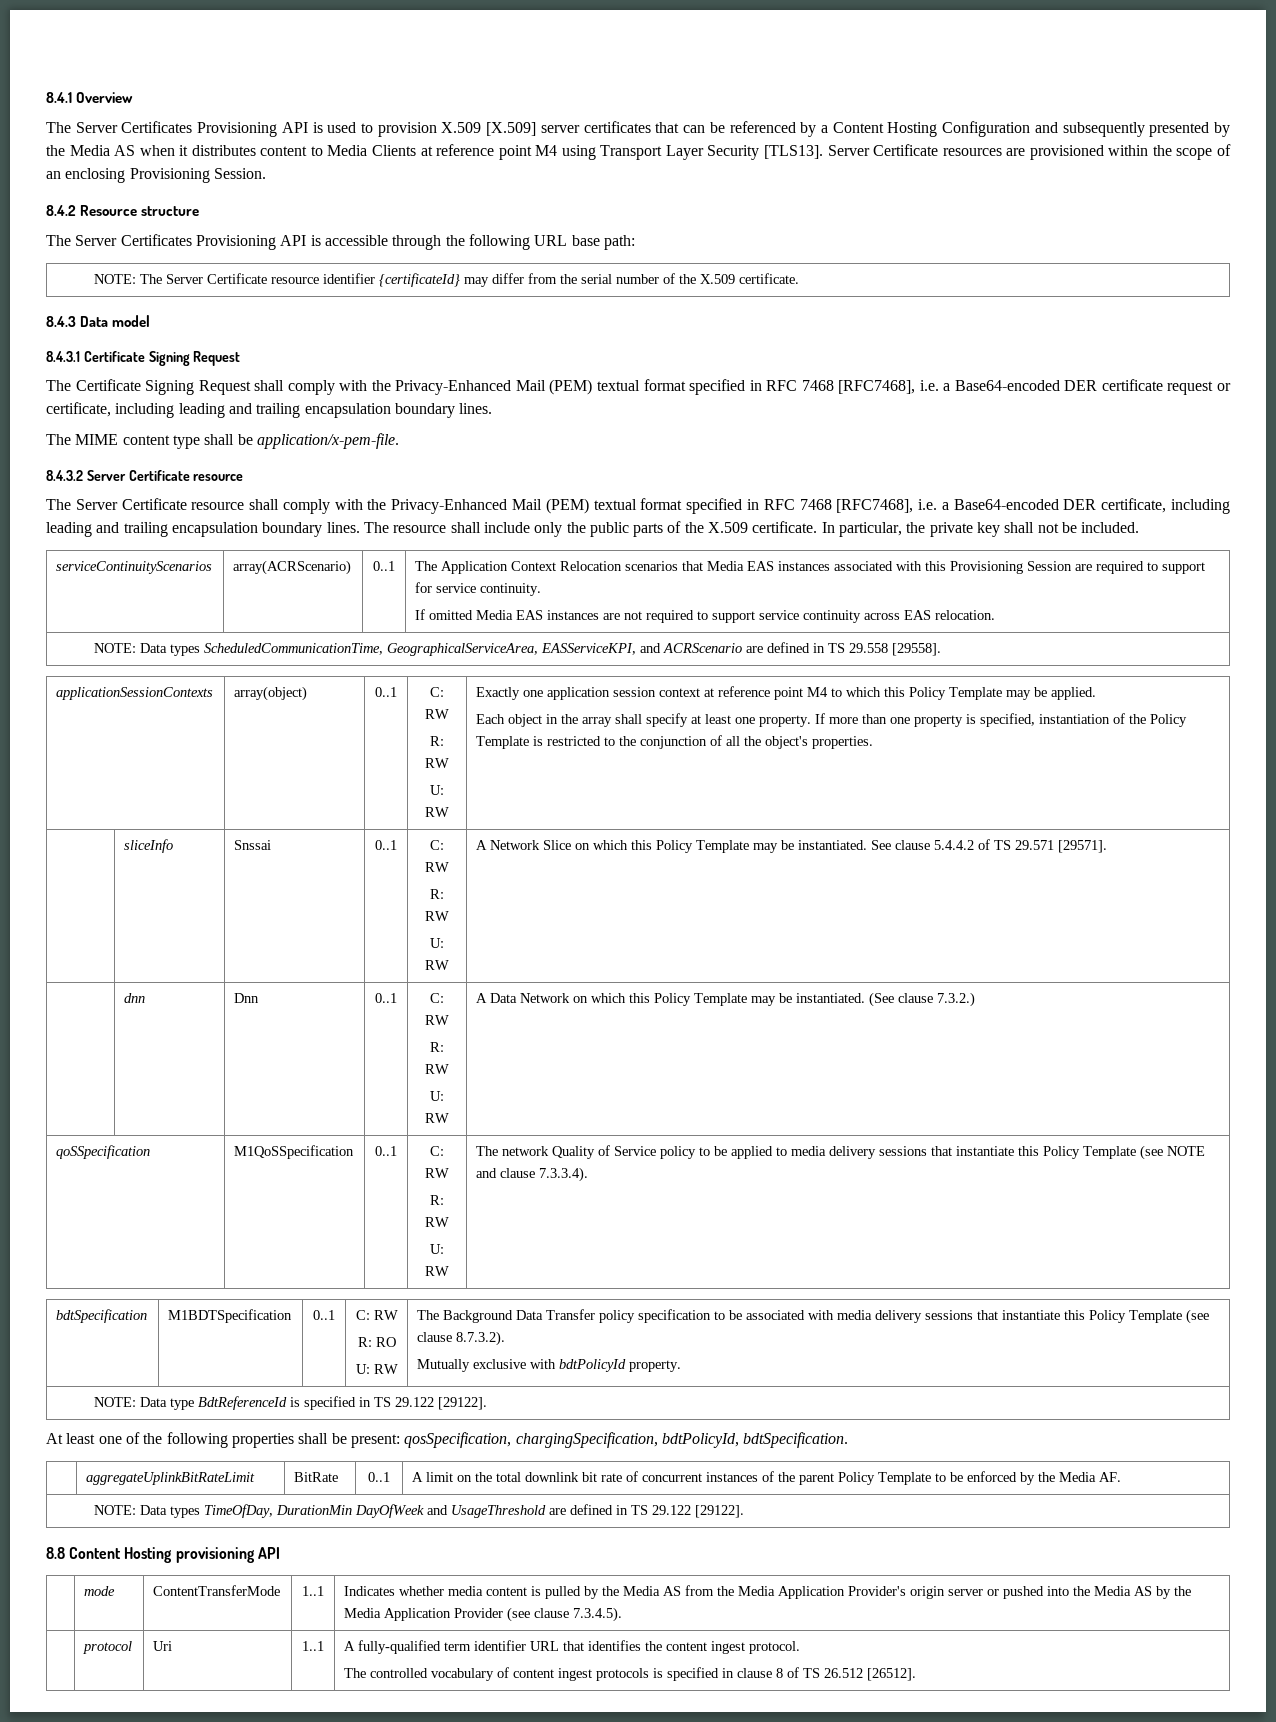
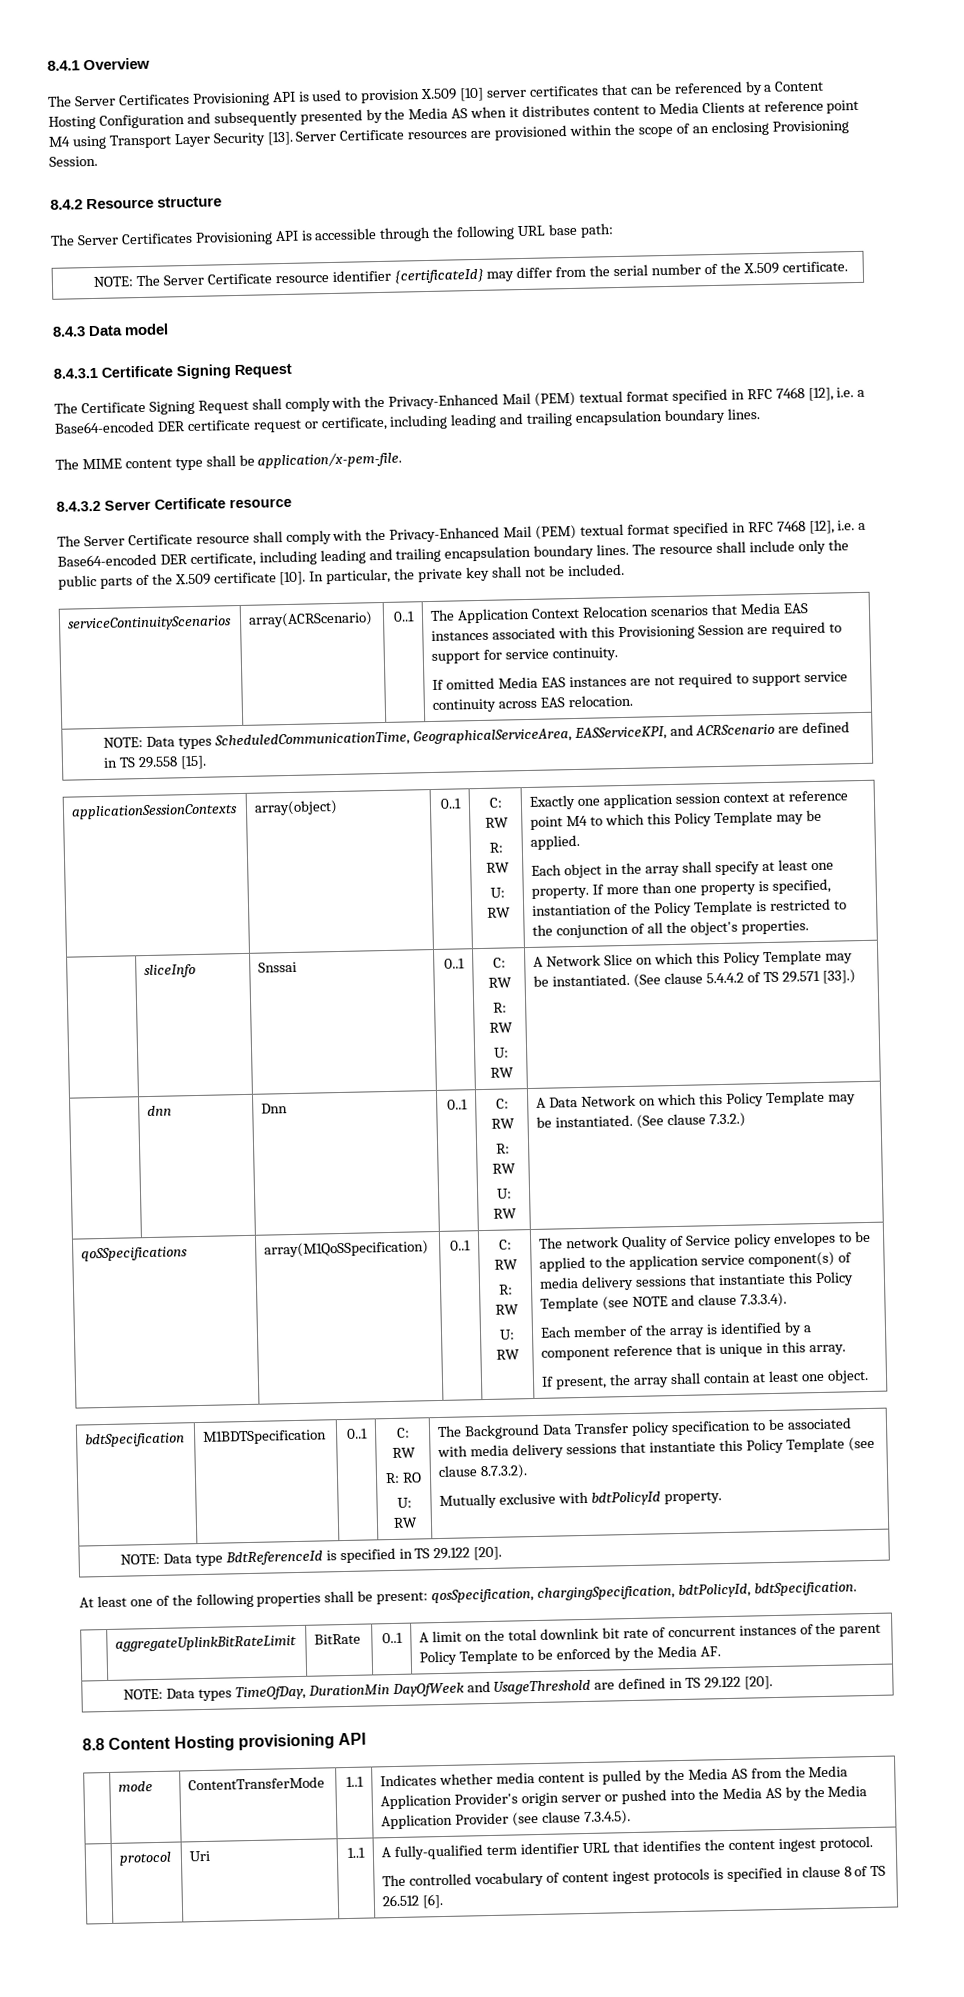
- The Server Certificates Provisioning API is used to provision X.509 [X.509] server certificates that can be referenced by a Content Hosting Configuration and subsequently presented by the Media AS when it distributes content to Media Clients at reference point M4 using Transport Layer Security [TLS13].
+ The Server Certificates Provisioning API is used to provision X.509 [10] server certificates that can be referenced by a Content Hosting Configuration and subsequently presented by the Media AS when it distributes content to Media Clients at reference point M4 using Transport Layer Security [13].
- The Certificate Signing Request shall comply with the Privacy-Enhanced Mail (PEM) textual format specified in RFC 7468 [RFC7468], i.e. a Base64-encoded DER certificate request or certificate, including leading and trailing encapsulation boundary lines.
+ The Certificate Signing Request shall comply with the Privacy-Enhanced Mail (PEM) textual format specified in RFC 7468 [12], i.e. a Base64-encoded DER certificate request or certificate, including leading and trailing encapsulation boundary lines.
- The Server Certificate resource shall comply with the Privacy-Enhanced Mail (PEM) textual format specified in RFC 7468 [RFC7468], i.e. a Base64-encoded DER certificate, including leading and trailing encapsulation boundary lines.
+ The Server Certificate resource shall comply with the Privacy-Enhanced Mail (PEM) textual format specified in RFC 7468 [12], i.e. a Base64-encoded DER certificate, including leading and trailing encapsulation boundary lines.
- The resource shall include only the public parts of the X.509 certificate.
+ The resource shall include only the public parts of the X.509 certificate [10].
- NOTE: Data types ScheduledCommunicationTime, GeographicalServiceArea, EASServiceKPI, and ACRScenario are defined in TS 29.558 [29558].
+ NOTE: Data types ScheduledCommunicationTime, GeographicalServiceArea, EASServiceKPI, and ACRScenario are defined in TS 29.558 [15].
  | sliceInfo | Snssai | 0..1 | C: RW
  R: RW
- U: RW | A Network Slice on which this Policy Template may be instantiated. See clause 5.4.4.2 of TS 29.571 [29571].
+ U: RW | A Network Slice on which this Policy Template may be instantiated. (See clause 5.4.4.2 of TS 29.571 [33].)
- qoSSpecification | M1QoSSpecification
+ qoSSpecifications | array(M1QoSSpecification)
- The network Quality of Service policy to be applied to media delivery sessions that instantiate this Policy Template (see NOTE and clause 7.3.3.4).
+ The network Quality of Service policy envelopes to be applied to the application service component(s) of media delivery sessions that instantiate this Policy Template (see NOTE and clause 7.3.3.4).
+ Each member of the array is identified by a component reference that is unique in this array.
+ If present, the array shall contain at least one object.
- NOTE: Data type BdtReferenceId is specified in TS 29.122 [29122].
+ NOTE: Data type BdtReferenceId is specified in TS 29.122 [20].
- NOTE: Data types TimeOfDay, DurationMin DayOfWeek and UsageThreshold are defined in TS 29.122 [29122].
+ NOTE: Data types TimeOfDay, DurationMin DayOfWeek and UsageThreshold are defined in TS 29.122 [20].
  | protocol | Uri | 1..1 | A fully-qualified term identifier URL that identifies the content ingest protocol.
- The controlled vocabulary of content ingest protocols is specified in clause 8 of TS 26.512 [26512].
+ The controlled vocabulary of content ingest protocols is specified in clause 8 of TS 26.512 [6].

